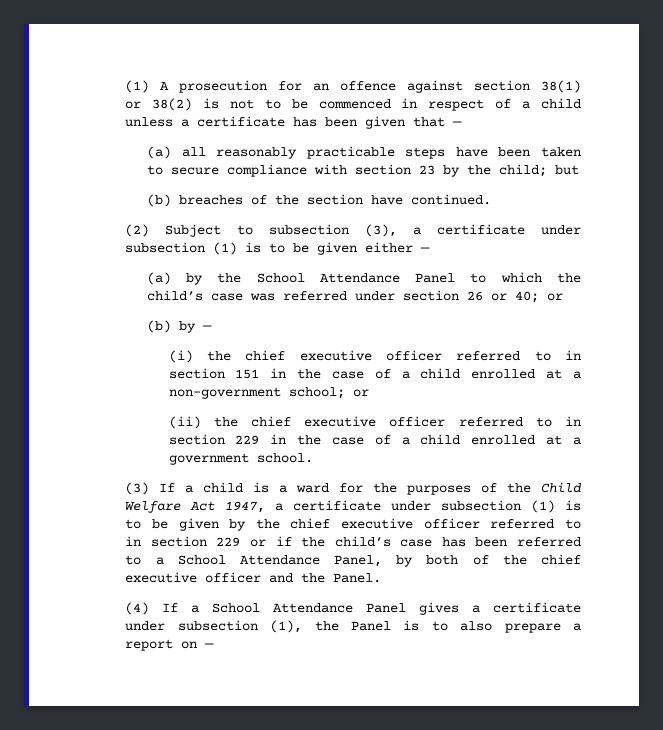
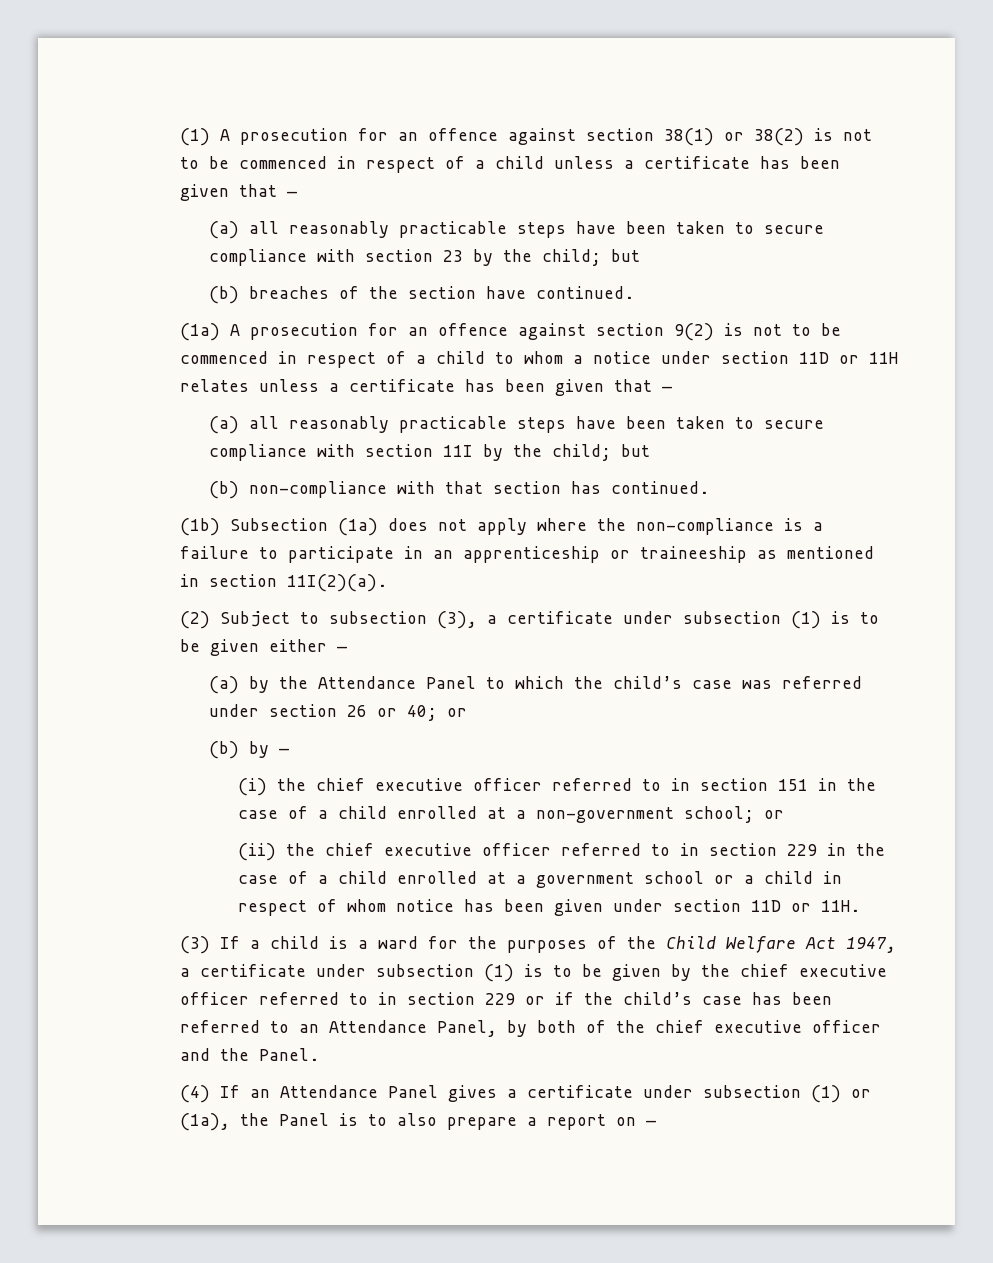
+ (1a) A prosecution for an offence against section 9(2) is not to be commenced in respect of a child to whom a notice under section 11D or 11H relates unless a certificate has been given that —
+ (a) all reasonably practicable steps have been taken to secure compliance with section 11I by the child; but
+ (b) non-compliance with that section has continued.
+ (1b) Subsection (1a) does not apply where the non-compliance is a failure to participate in an apprenticeship or traineeship as mentioned in section 11I(2)(a).
- (a) by the School Attendance Panel to which the child’s case was referred under section 26 or 40; or
+ (a) by the Attendance Panel to which the child’s case was referred under section 26 or 40; or
- (ii) the chief executive officer referred to in section 229 in the case of a child enrolled at a government school.
+ (ii) the chief executive officer referred to in section 229 in the case of a child enrolled at a government school or a child in respect of whom notice has been given under section 11D or 11H.
- (3) If a child is a ward for the purposes of the Child Welfare Act 1947, a certificate under subsection (1) is to be given by the chief executive officer referred to in section 229 or if the child’s case has been referred to a School Attendance Panel, by both of the chief executive officer and the Panel.
+ (3) If a child is a ward for the purposes of the Child Welfare Act 1947, a certificate under subsection (1) is to be given by the chief executive officer referred to in section 229 or if the child’s case has been referred to an Attendance Panel, by both of the chief executive officer and the Panel.
- (4) If a School Attendance Panel gives a certificate under subsection (1), the Panel is to also prepare a report on —
+ (4) If an Attendance Panel gives a certificate under subsection (1) or (1a), the Panel is to also prepare a report on —

